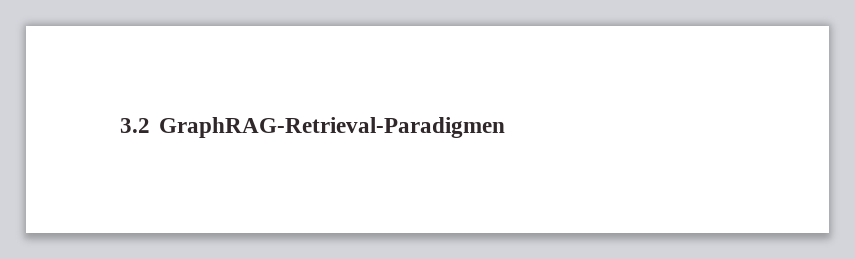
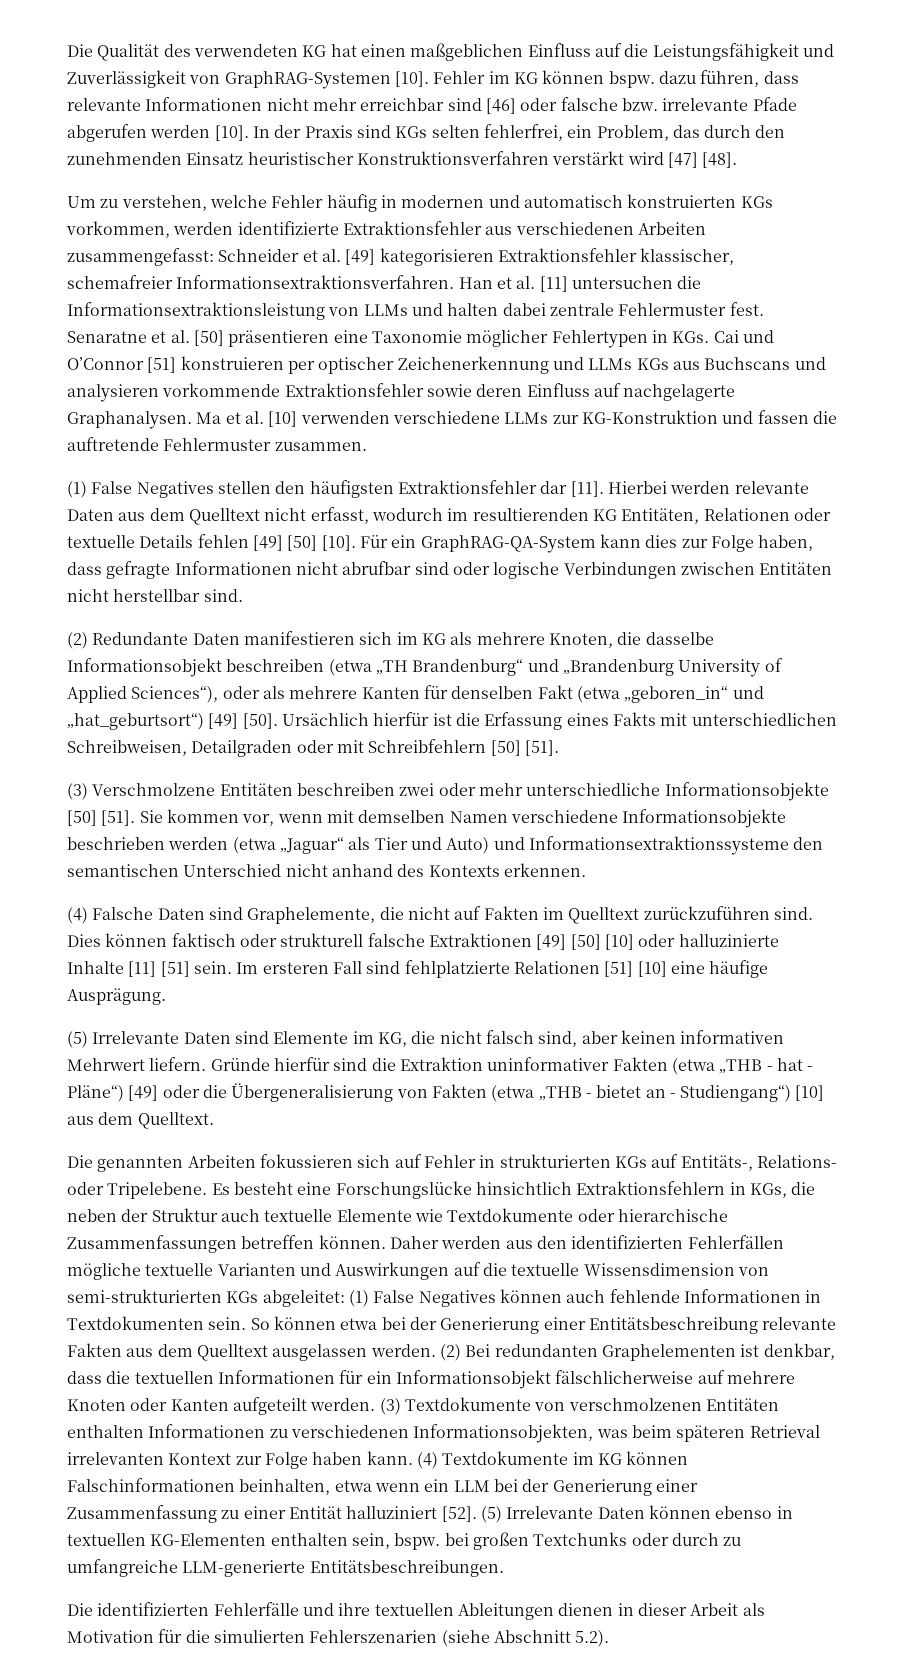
- 3.2 GraphRAG-Retrieval-Paradigmen
+ Die Qualität des verwendeten KG hat einen maßgeblichen Einfluss auf die Leistungsfähigkeit und Zuverlässigkeit von GraphRAG-Systemen [10]. Fehler im KG können bspw. dazu führen, dass relevante Informationen nicht mehr erreichbar sind [46] oder falsche bzw. irrelevante Pfade abgerufen werden [10]. In der Praxis sind KGs selten fehlerfrei, ein Problem, das durch den zunehmenden Einsatz heuristischer Konstruktionsverfahren verstärkt wird [47] [48].
+ Um zu verstehen, welche Fehler häufig in modernen und automatisch konstruierten KGs vorkommen, werden identifizierte Extraktionsfehler aus verschiedenen Arbeiten zusammengefasst: Schneider et al. [49] kategorisieren Extraktionsfehler klassischer, schemafreier Informationsextraktionsverfahren. Han et al. [11] untersuchen die Informationsextraktionsleistung von LLMs und halten dabei zentrale Fehlermuster fest. Senaratne et al. [50] präsentieren eine Taxonomie möglicher Fehlertypen in KGs. Cai und O’Connor [51] konstruieren per optischer Zeichenerkennung und LLMs KGs aus Buchscans und analysieren vorkommende Extraktionsfehler sowie deren Einfluss auf nachgelagerte Graphanalysen. Ma et al. [10] verwenden verschiedene LLMs zur KG-Konstruktion und fassen die auftretende Fehlermuster zusammen.
+ (1) False Negatives stellen den häufigsten Extraktionsfehler dar [11]. Hierbei werden relevante Daten aus dem Quelltext nicht erfasst, wodurch im resultierenden KG Entitäten, Relationen oder textuelle Details fehlen [49] [50] [10]. Für ein GraphRAG-QA-System kann dies zur Folge haben, dass gefragte Informationen nicht abrufbar sind oder logische Verbindungen zwischen Entitäten nicht herstellbar sind.
+ (2) Redundante Daten manifestieren sich im KG als mehrere Knoten, die dasselbe Informationsobjekt beschreiben (etwa „TH Brandenburg“ und „Brandenburg University of Applied Sciences“), oder als mehrere Kanten für denselben Fakt (etwa „geboren_in“ und „hat_geburtsort“) [49] [50]. Ursächlich hierfür ist die Erfassung eines Fakts mit unterschiedlichen Schreibweisen, Detailgraden oder mit Schreibfehlern [50] [51].
+ (3) Verschmolzene Entitäten beschreiben zwei oder mehr unterschiedliche Informationsobjekte [50] [51]. Sie kommen vor, wenn mit demselben Namen verschiedene Informationsobjekte beschrieben werden (etwa „Jaguar“ als Tier und Auto) und Informationsextraktionssysteme den semantischen Unterschied nicht anhand des Kontexts erkennen.
+ (4) Falsche Daten sind Graphelemente, die nicht auf Fakten im Quelltext zurückzuführen sind. Dies können faktisch oder strukturell falsche Extraktionen [49] [50] [10] oder halluzinierte Inhalte [11] [51] sein. Im ersteren Fall sind fehlplatzierte Relationen [51] [10] eine häufige Ausprägung.
+ (5) Irrelevante Daten sind Elemente im KG, die nicht falsch sind, aber keinen informativen Mehrwert liefern. Gründe hierfür sind die Extraktion uninformativer Fakten (etwa „THB - hat - Pläne“) [49] oder die Übergeneralisierung von Fakten (etwa „THB - bietet an - Studiengang“) [10] aus dem Quelltext.
+ Die genannten Arbeiten fokussieren sich auf Fehler in strukturierten KGs auf Entitäts-, Relations- oder Tripelebene. Es besteht eine Forschungslücke hinsichtlich Extraktionsfehlern in KGs, die neben der Struktur auch textuelle Elemente wie Textdokumente oder hierarchische Zusammenfassungen betreffen können. Daher werden aus den identifizierten Fehlerfällen mögliche textuelle Varianten und Auswirkungen auf die textuelle Wissensdimension von semi-strukturierten KGs abgeleitet: (1) False Negatives können auch fehlende Informationen in Textdokumenten sein. So können etwa bei der Generierung einer Entitätsbeschreibung relevante Fakten aus dem Quelltext ausgelassen werden. (2) Bei redundanten Graphelementen ist denkbar, dass die textuellen Informationen für ein Informationsobjekt fälschlicherweise auf mehrere Knoten oder Kanten aufgeteilt werden. (3) Textdokumente von verschmolzenen Entitäten enthalten Informationen zu verschiedenen Informationsobjekten, was beim späteren Retrieval irrelevanten Kontext zur Folge haben kann. (4) Textdokumente im KG können Falschinformationen beinhalten, etwa wenn ein LLM bei der Generierung einer Zusammenfassung zu einer Entität halluziniert [52]. (5) Irrelevante Daten können ebenso in textuellen KG-Elementen enthalten sein, bspw. bei großen Textchunks oder durch zu umfangreiche LLM-generierte Entitätsbeschreibungen.
+ Die identifizierten Fehlerfälle und ihre textuellen Ableitungen dienen in dieser Arbeit als Motivation für die simulierten Fehlerszenarien (siehe Abschnitt 5.2).

